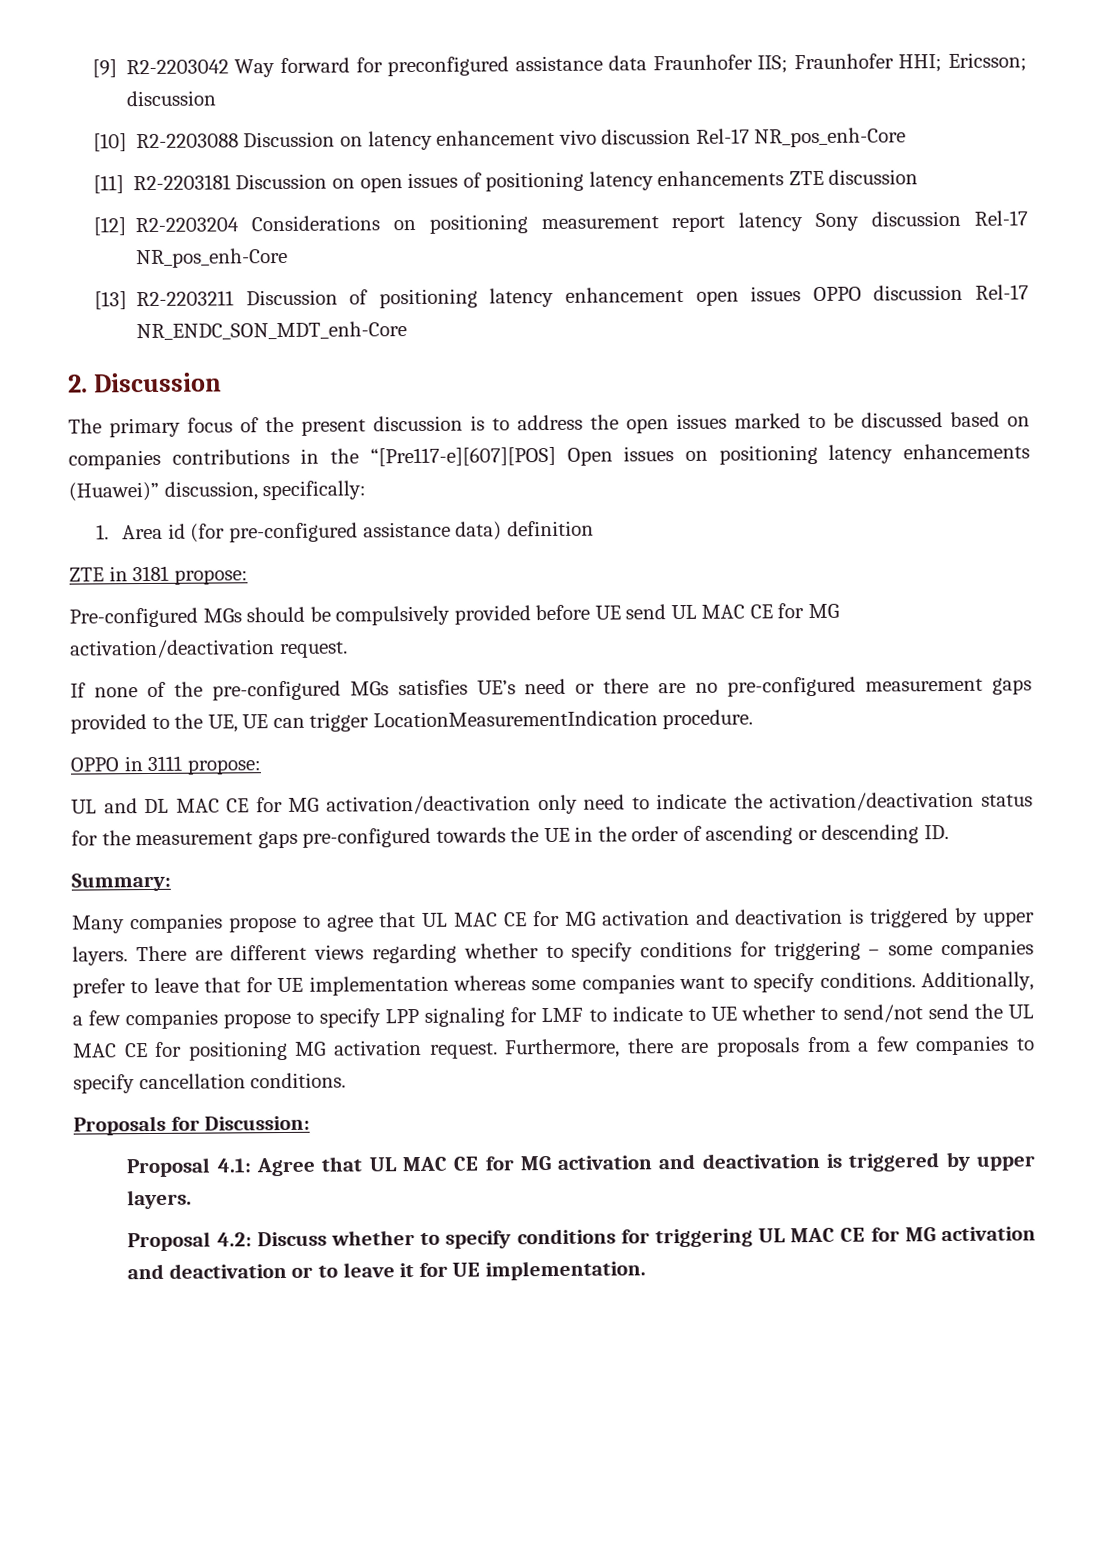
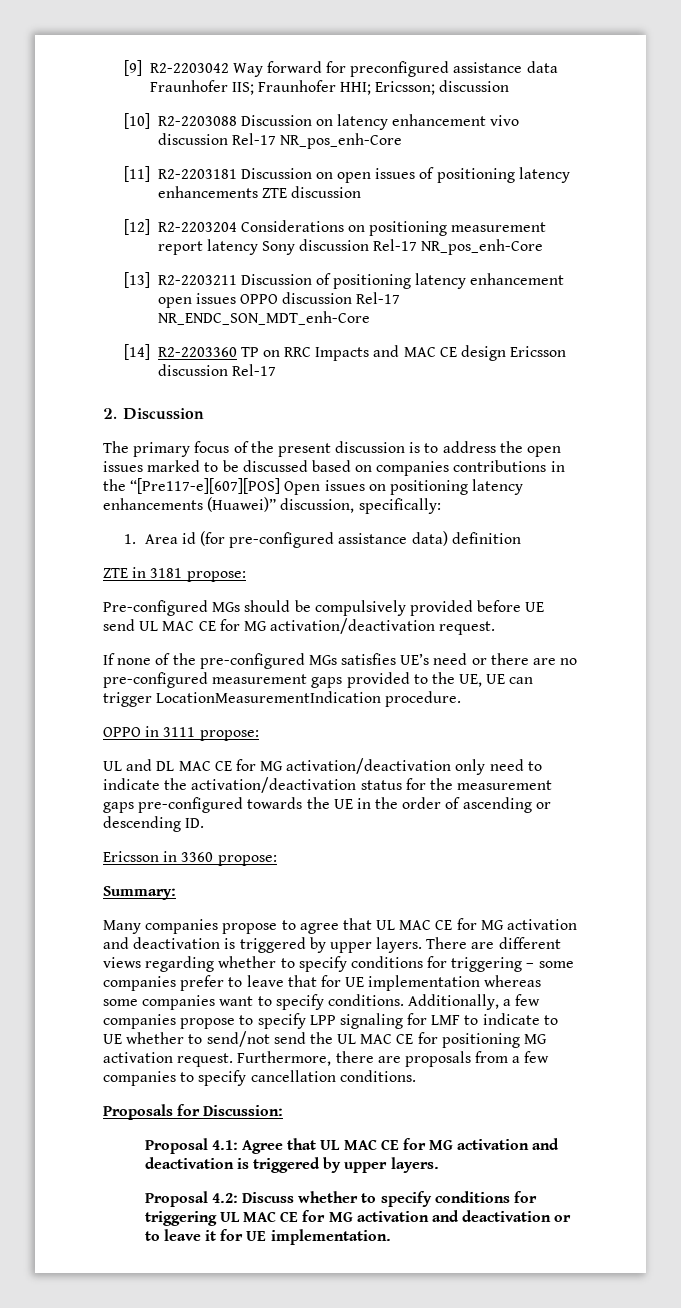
+ [14] R2-2203360 TP on RRC Impacts and MAC CE design Ericsson discussion Rel-17
+ Ericsson in 3360 propose:

